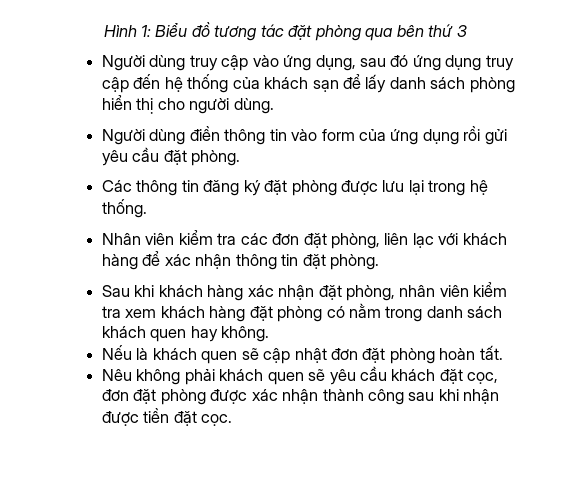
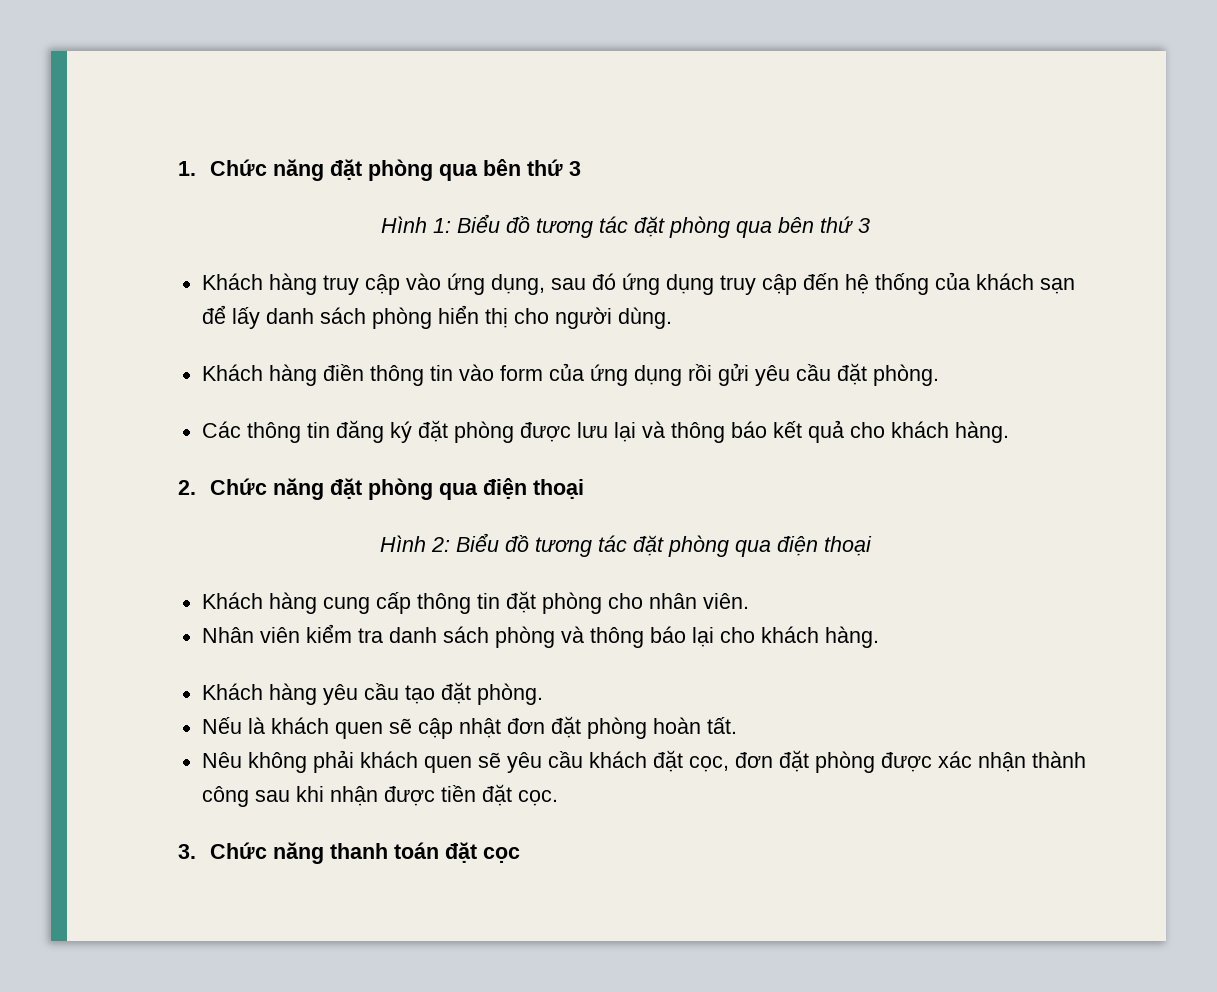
+ 1. Chức năng đặt phòng qua bên thứ 3
- Người dùng truy cập vào ứng dụng, sau đó ứng dụng truy cập đến hệ thống của khách sạn để lấy danh sách phòng hiển thị cho người dùng.
+ Khách hàng truy cập vào ứng dụng, sau đó ứng dụng truy cập đến hệ thống của khách sạn để lấy danh sách phòng hiển thị cho người dùng.
- Người dùng điền thông tin vào form của ứng dụng rồi gửi yêu cầu đặt phòng.
+ Khách hàng điền thông tin vào form của ứng dụng rồi gửi yêu cầu đặt phòng.
- Các thông tin đăng ký đặt phòng được lưu lại trong hệ thống.
- Nhân viên kiểm tra các đơn đặt phòng, liên lạc với khách hàng để xác nhận thông tin đặt phòng.
- Sau khi khách hàng xác nhận đặt phòng, nhân viên kiểm tra xem khách hàng đặt phòng có nằm trong danh sách khách quen hay không.
+ Các thông tin đăng ký đặt phòng được lưu lại và thông báo kết quả cho khách hàng.
+ 2. Chức năng đặt phòng qua điện thoại
+ Hình 2: Biểu đồ tương tác đặt phòng qua điện thoại
+ Khách hàng cung cấp thông tin đặt phòng cho nhân viên.
+ Nhân viên kiểm tra danh sách phòng và thông báo lại cho khách hàng.
+ Khách hàng yêu cầu tạo đặt phòng.
+ 3. Chức năng thanh toán đặt cọc

